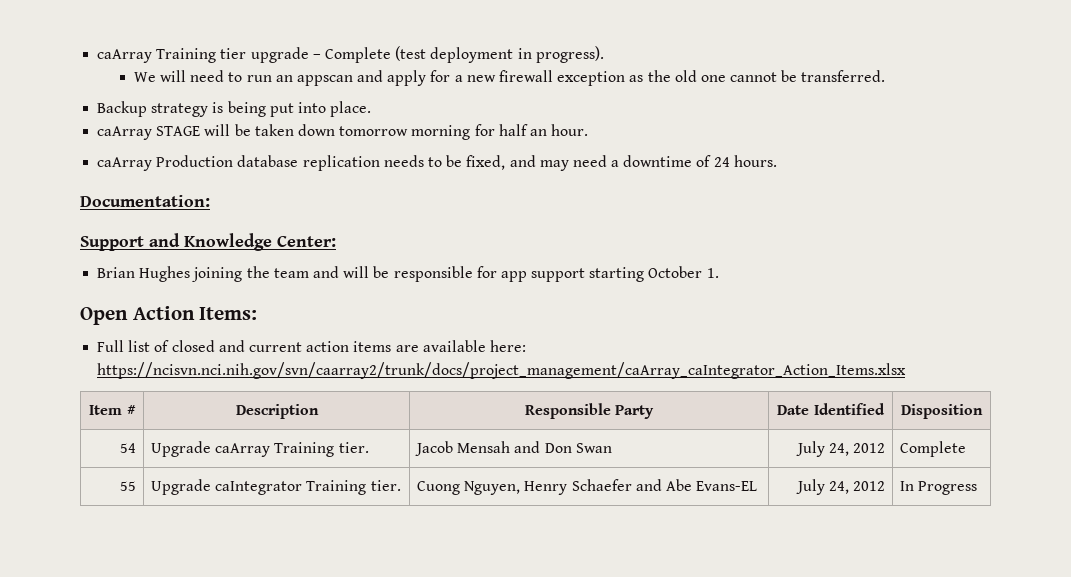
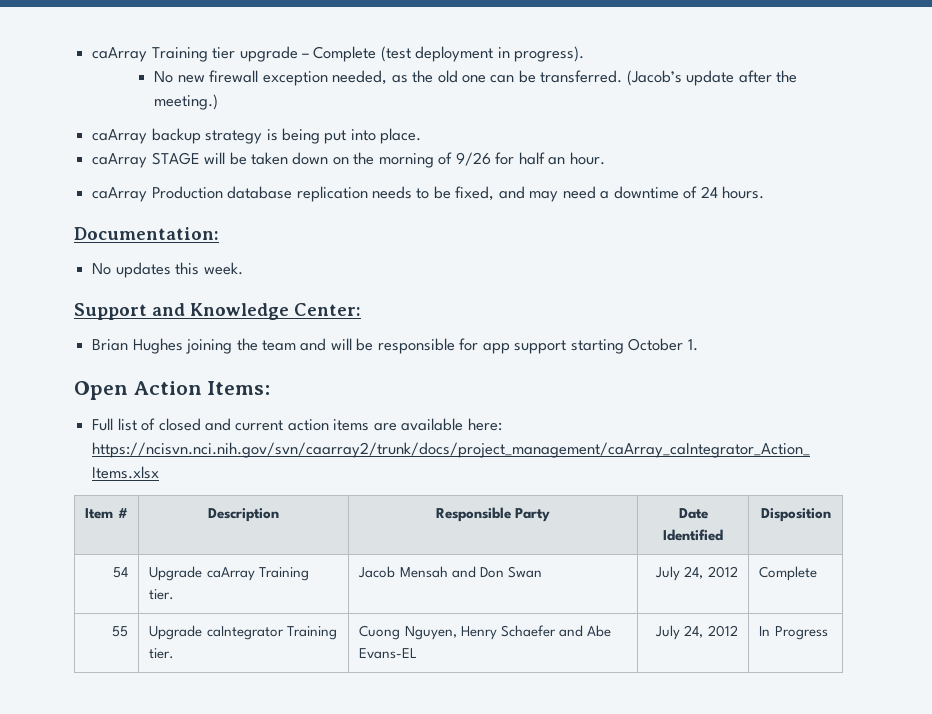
- We will need to run an appscan and apply for a new firewall exception as the old one cannot be transferred.
- Backup strategy is being put into place.
+ No new firewall exception needed, as the old one can be transferred. (Jacob’s update after the meeting.)
+ caArray backup strategy is being put into place.
- caArray STAGE will be taken down tomorrow morning for half an hour.
+ caArray STAGE will be taken down on the morning of 9/26 for half an hour.
+ No updates this week.

